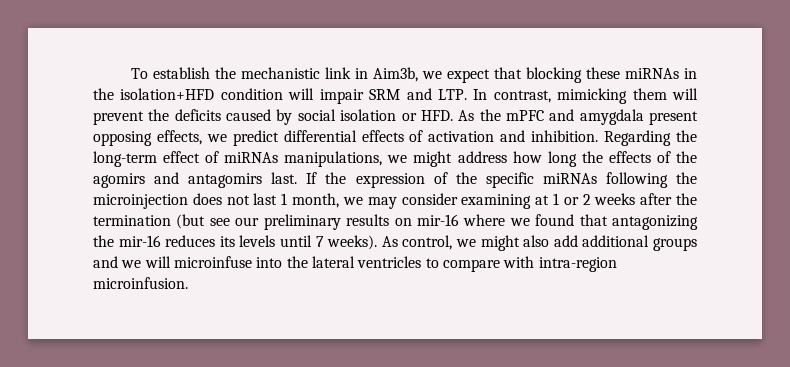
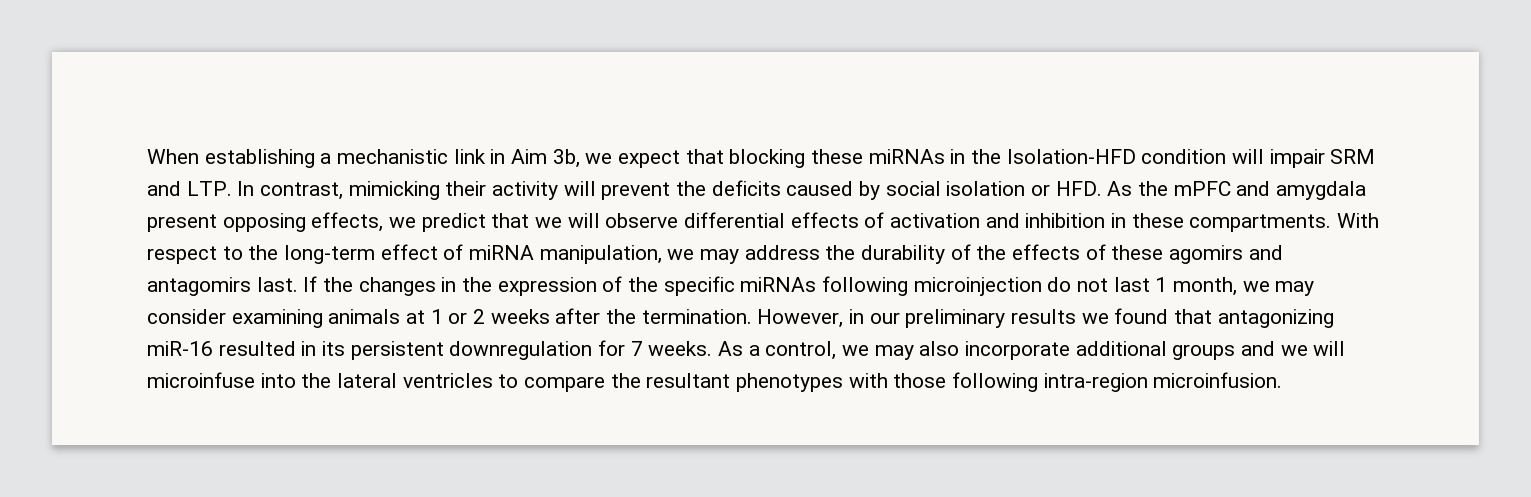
- To establish the mechanistic link in Aim3b, we expect that blocking these miRNAs in the isolation+HFD condition will impair SRM and LTP. In contrast, mimicking them will prevent the deficits caused by social isolation or HFD. As the mPFC and amygdala present opposing effects, we predict differential effects of activation and inhibition. Regarding the long-term effect of miRNAs manipulations, we might address how long the effects of the agomirs and antagomirs last.
+ When establishing a mechanistic link in Aim 3b, we expect that blocking these miRNAs in the Isolation-HFD condition will impair SRM and LTP. In contrast, mimicking their activity will prevent the deficits caused by social isolation or HFD. As the mPFC and amygdala present opposing effects, we predict that we will observe differential effects of activation and inhibition in these compartments. With respect to the long-term effect of miRNA manipulation, we may address the durability of the effects of these agomirs and antagomirs last.
- If the expression of the specific miRNAs following the microinjection does not last 1 month, we may consider examining at 1 or 2 weeks after the termination (but see our preliminary results on mir-16 where we found that antagonizing the mir-16 reduces its levels until 7 weeks). As control, we might also add additional groups and we will microinfuse into the lateral ventricles to compare with intra-region microinfusion.
+ If the changes in the expression of the specific miRNAs following microinjection do not last 1 month, we may consider examining animals at 1 or 2 weeks after the termination. However, in our preliminary results we found that antagonizing miR-16 resulted in its persistent downregulation for 7 weeks. As a control, we may also incorporate additional groups and we will microinfuse into the lateral ventricles to compare the resultant phenotypes with those following intra-region microinfusion.

